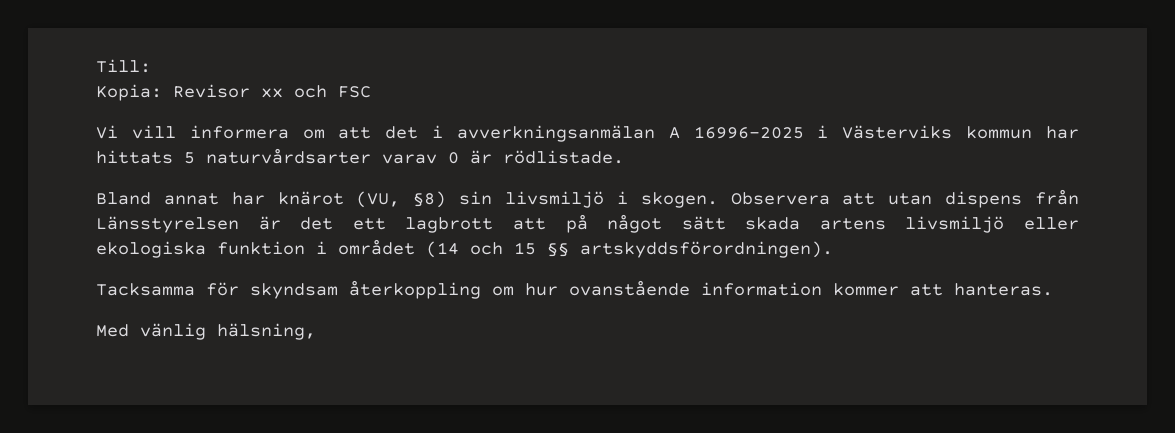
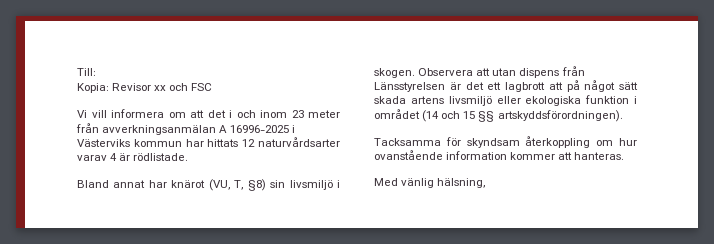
- Vi vill informera om att det i avverkningsanmälan A 16996-2025 i Västerviks kommun har hittats 5 naturvårdsarter varav 0 är rödlistade.
+ Vi vill informera om att det i och inom 23 meter från avverkningsanmälan A 16996-2025 i Västerviks kommun har hittats 12 naturvårdsarter varav 4 är rödlistade.
- Bland annat har knärot (VU, §8) sin livsmiljö i skogen.
+ Bland annat har knärot (VU, T, §8) sin livsmiljö i skogen.

